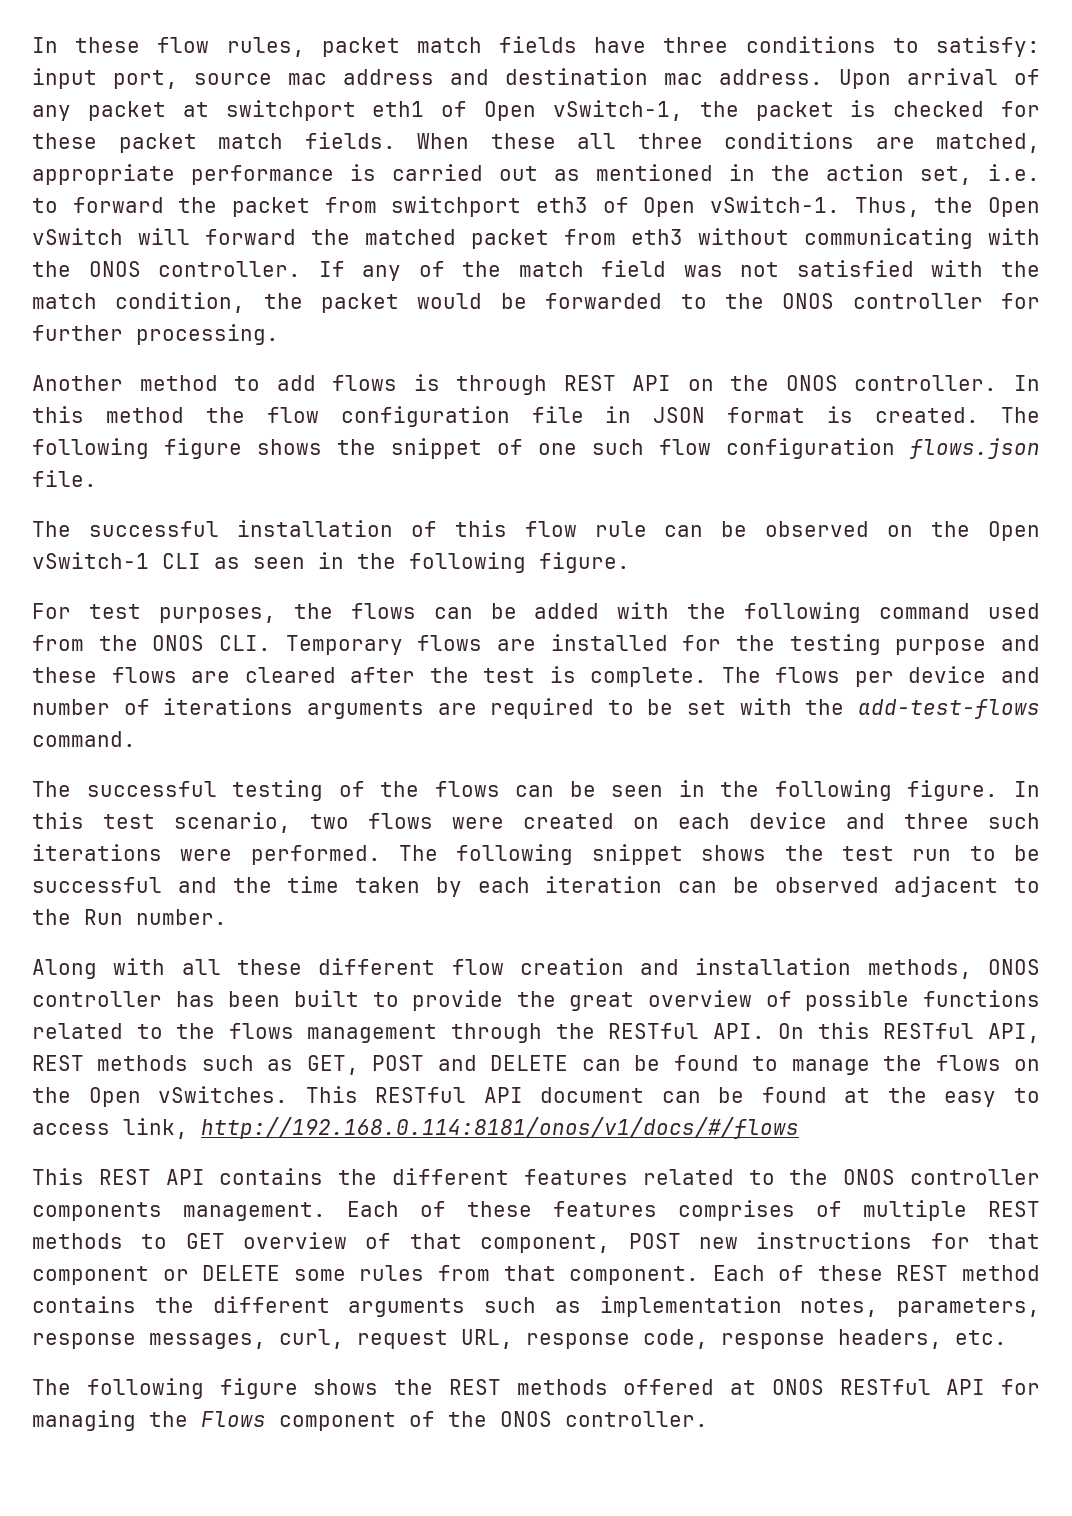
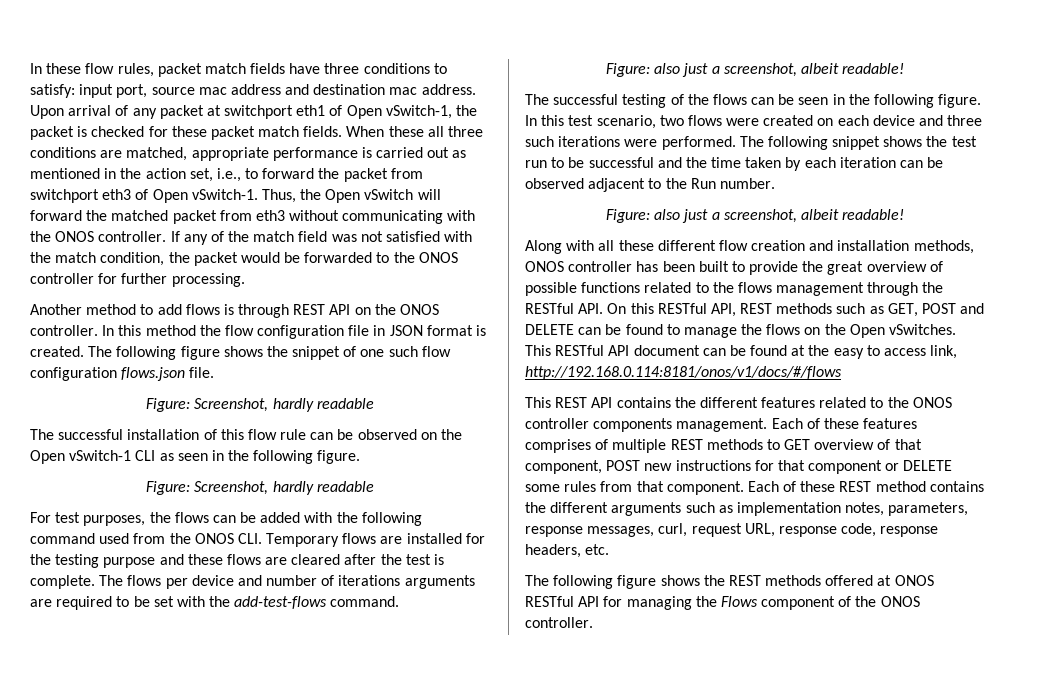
- When these all three conditions are matched, appropriate performance is carried out as mentioned in the action set, i.e. to forward the packet from switchport eth3 of Open vSwitch-1.
+ When these all three conditions are matched, appropriate performance is carried out as mentioned in the action set, i.e., to forward the packet from switchport eth3 of Open vSwitch-1.
  The following figure shows the snippet of one such flow configuration flows.json file.
+ Figure: Screenshot, hardly readable
  The successful installation of this flow rule can be observed on the Open vSwitch-1 CLI as seen in the following figure.
+ Figure: Screenshot, hardly readable
  The flows per device and number of iterations arguments are required to be set with the add-test-flows command.
+ Figure: also just a screenshot, albeit readable!
  The following snippet shows the test run to be successful and the time taken by each iteration can be observed adjacent to the Run number.
+ Figure: also just a screenshot, albeit readable!

